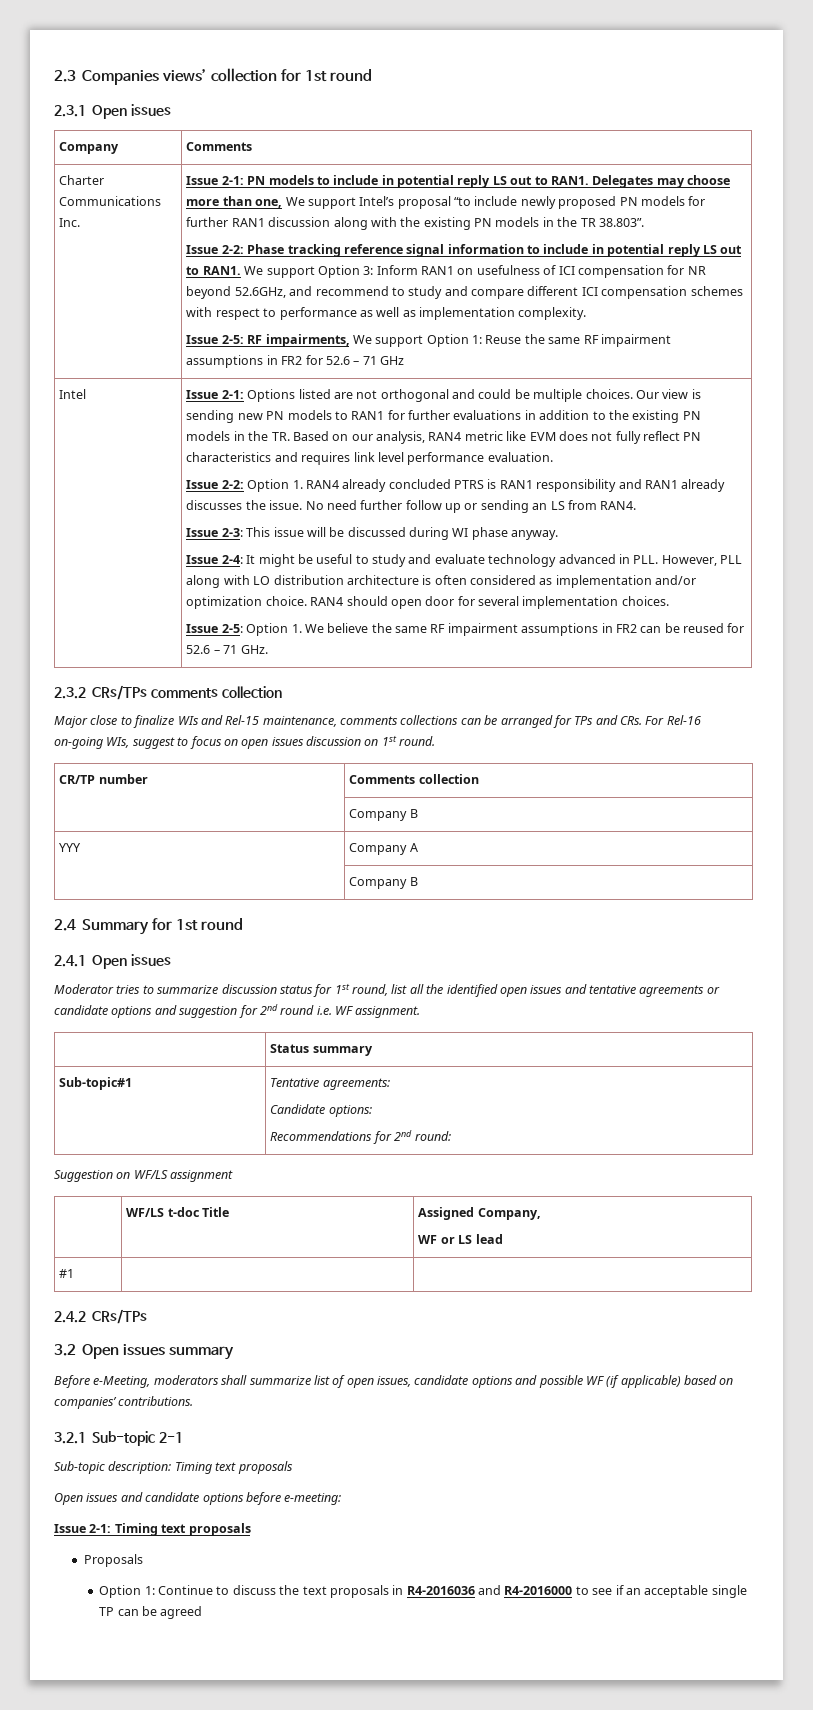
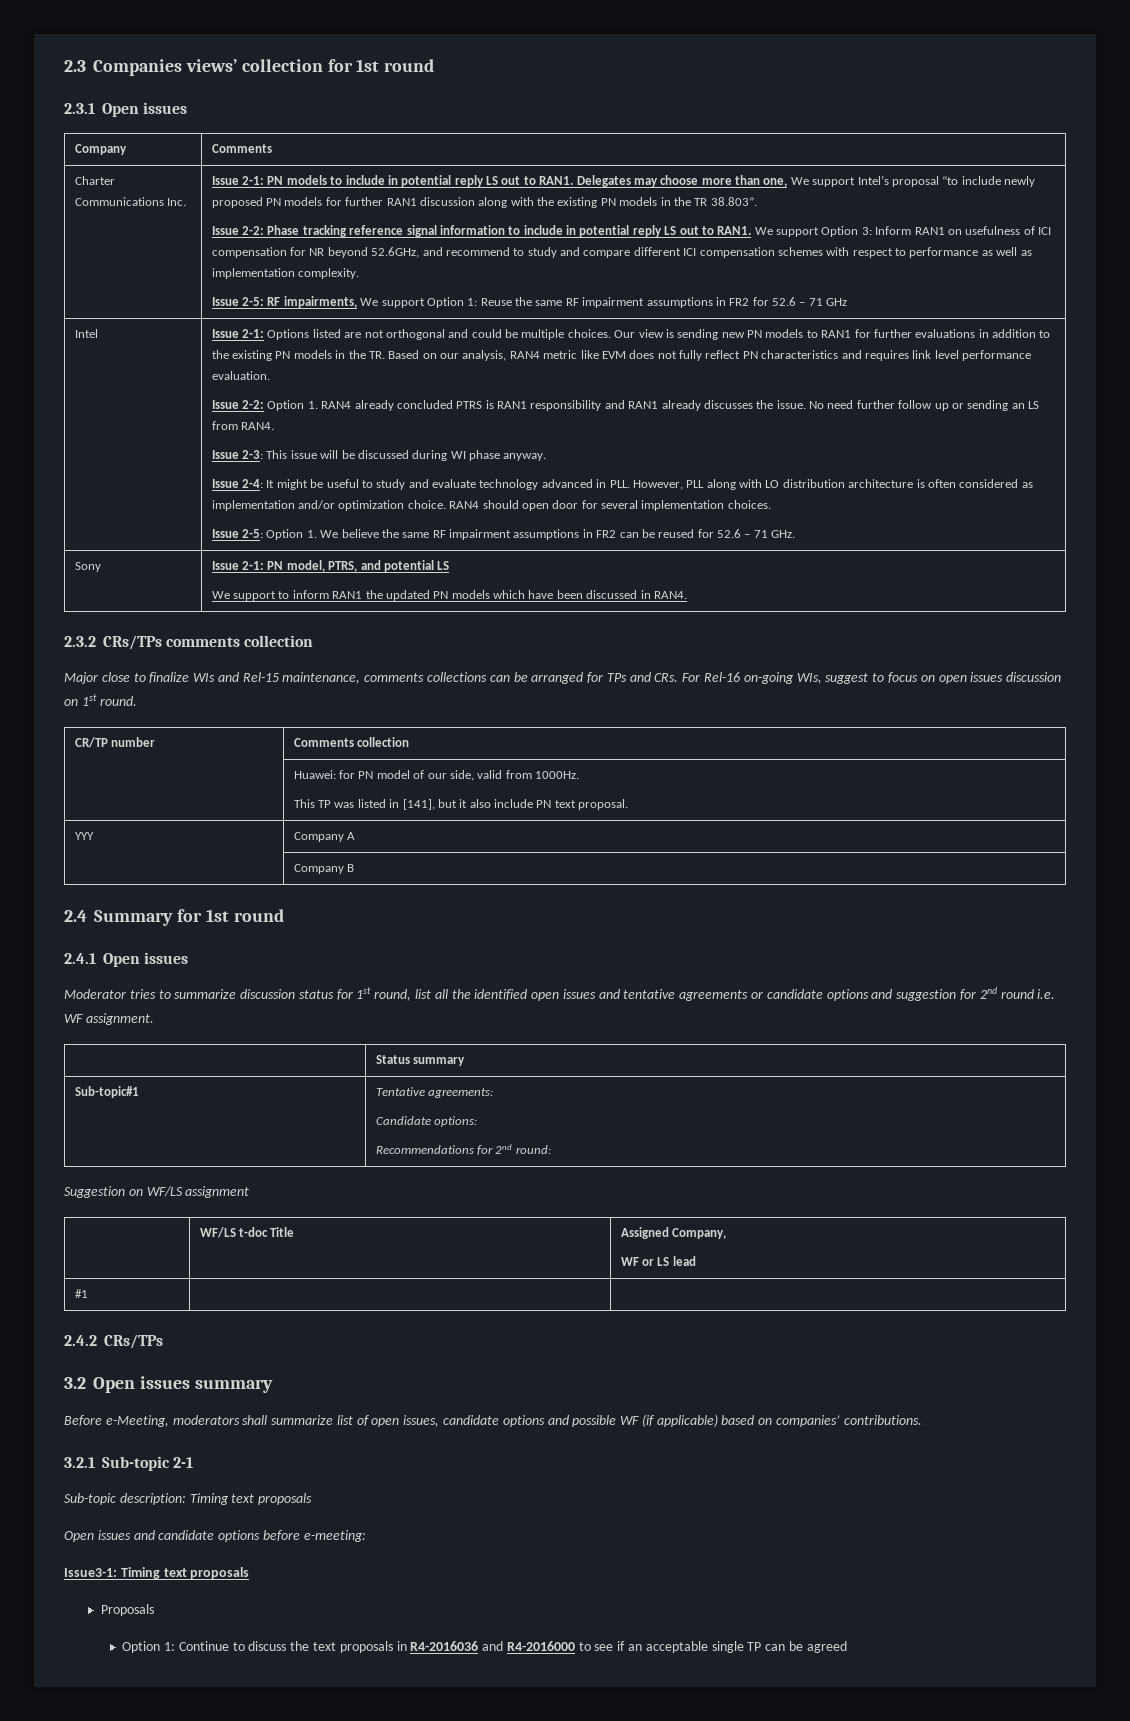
+ Sony | Issue 2-1: PN model, PTRS, and potential LS
+ We support to inform RAN1 the updated PN models which have been discussed in RAN4.
  CR/TP number | Comments collection
- | Company B
+ | Huawei: for PN model of our side, valid from 1000Hz.
+ This TP was listed in [141], but it also include PN text proposal.
- Issue 2-1: Timing text proposals
+ Issue3-1: Timing text proposals

